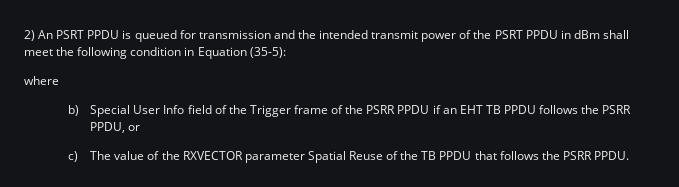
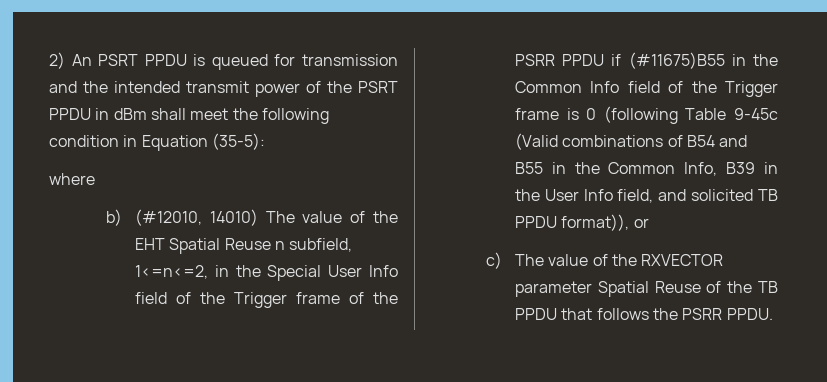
- b) Special User Info field of the Trigger frame of the PSRR PPDU if an EHT TB PPDU follows the PSRR PPDU, or
+ b) (#12010, 14010) The value of the EHT Spatial Reuse n subfield, 1<=n<=2, in the Special User Info field of the Trigger frame of the PSRR PPDU if (#11675)B55 in the Common Info field of the Trigger frame is 0 (following Table 9-45c (Valid combinations of B54 and B55 in the Common Info, B39 in the User Info field, and solicited TB PPDU format)), or

